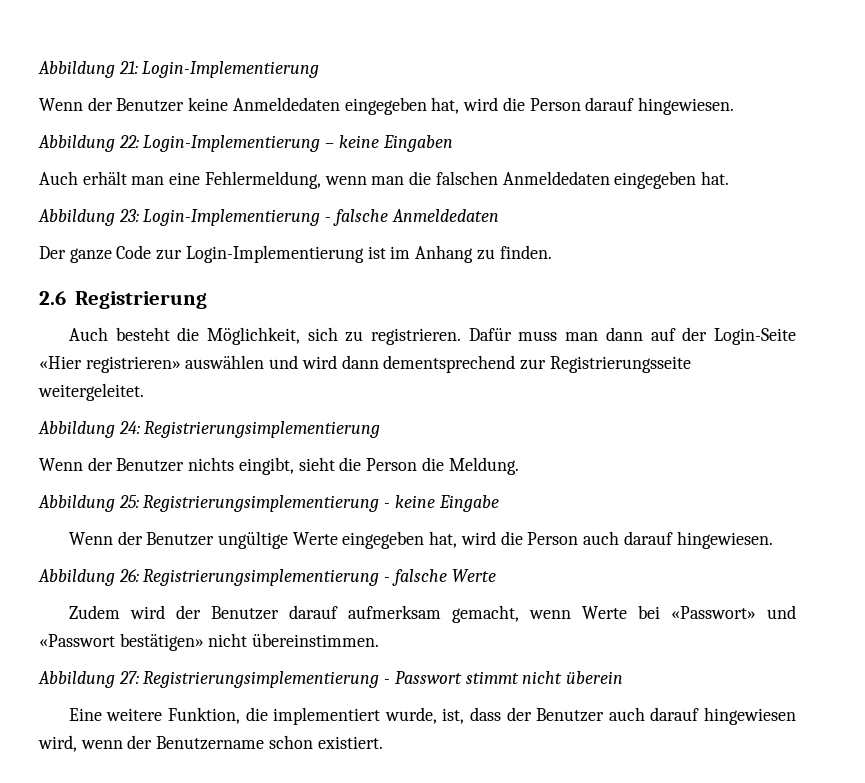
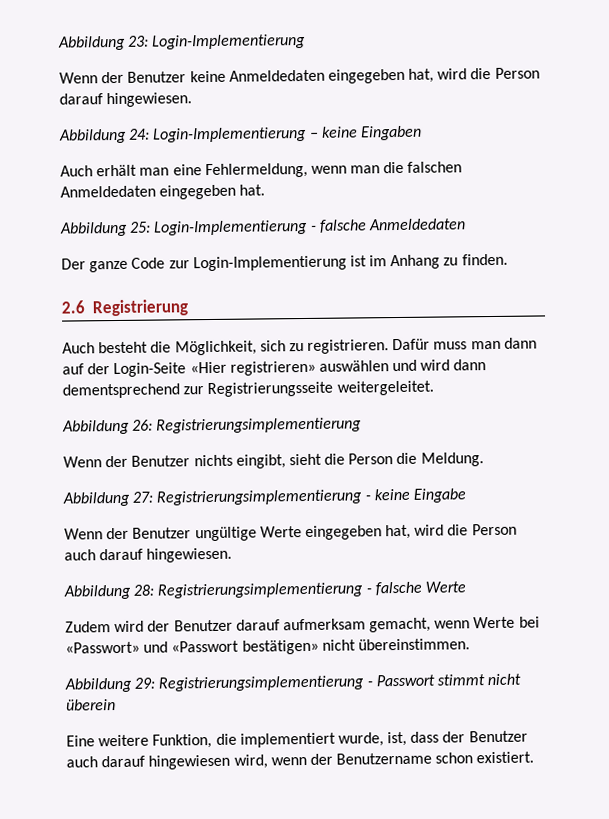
- Abbildung 21: Login-Implementierung
+ Abbildung 23: Login-Implementierung
- Abbildung 22: Login-Implementierung – keine Eingaben
+ Abbildung 24: Login-Implementierung – keine Eingaben
- Abbildung 23: Login-Implementierung - falsche Anmeldedaten
+ Abbildung 25: Login-Implementierung - falsche Anmeldedaten
- Abbildung 24: Registrierungsimplementierung
+ Abbildung 26: Registrierungsimplementierung
- Abbildung 25: Registrierungsimplementierung - keine Eingabe
+ Abbildung 27: Registrierungsimplementierung - keine Eingabe
- Abbildung 26: Registrierungsimplementierung - falsche Werte
+ Abbildung 28: Registrierungsimplementierung - falsche Werte
- Abbildung 27: Registrierungsimplementierung - Passwort stimmt nicht überein
+ Abbildung 29: Registrierungsimplementierung - Passwort stimmt nicht überein

